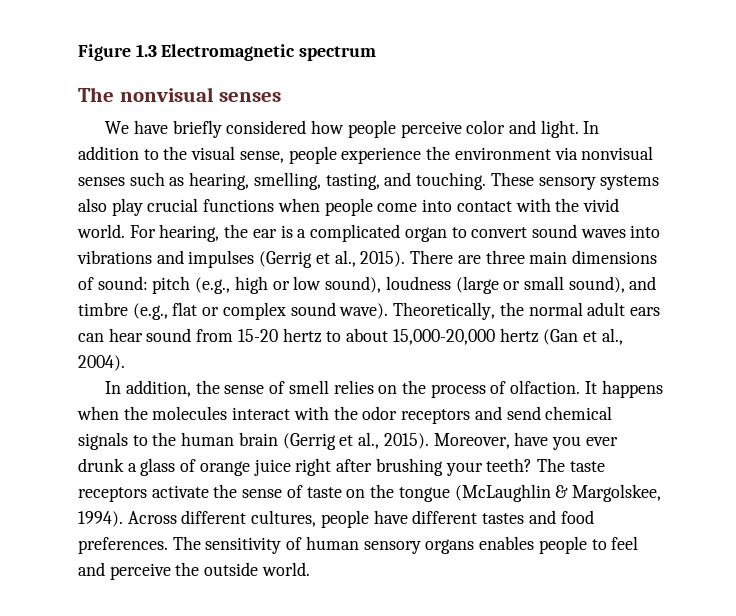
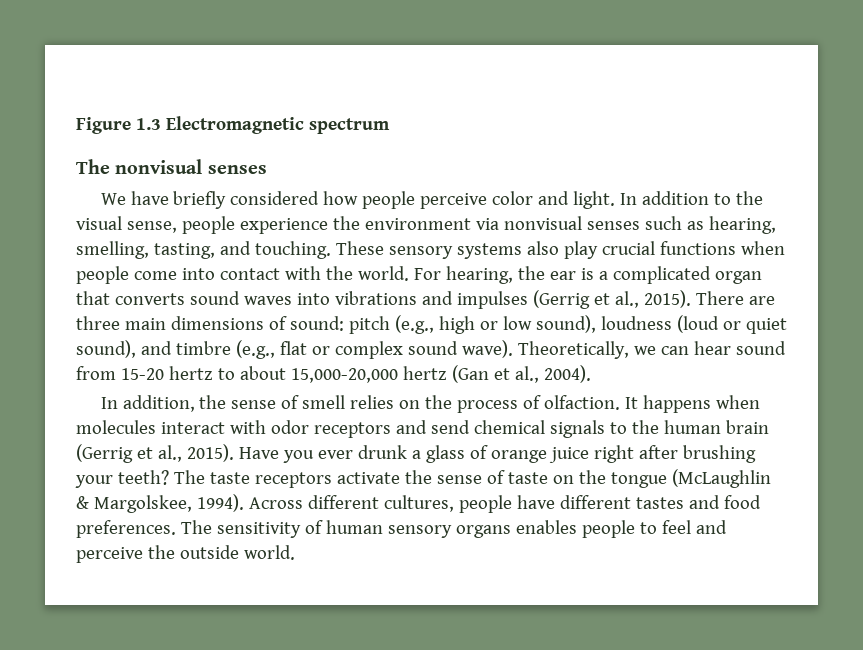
- These sensory systems also play crucial functions when people come into contact with the vivid world.
+ These sensory systems also play crucial functions when people come into contact with the world.
- For hearing, the ear is a complicated organ to convert sound waves into vibrations and impulses (Gerrig et al., 2015).
+ For hearing, the ear is a complicated organ that converts sound waves into vibrations and impulses (Gerrig et al., 2015).
- There are three main dimensions of sound: pitch (e.g., high or low sound), loudness (large or small sound), and timbre (e.g., flat or complex sound wave).
+ There are three main dimensions of sound: pitch (e.g., high or low sound), loudness (loud or quiet sound), and timbre (e.g., flat or complex sound wave).
- Theoretically, the normal adult ears can hear sound from 15-20 hertz to about 15,000-20,000 hertz (Gan et al., 2004).
+ Theoretically, we can hear sound from 15-20 hertz to about 15,000-20,000 hertz (Gan et al., 2004).
- It happens when the molecules interact with the odor receptors and send chemical signals to the human brain (Gerrig et al., 2015).
+ It happens when molecules interact with odor receptors and send chemical signals to the human brain (Gerrig et al., 2015).
- Moreover, have you ever drunk a glass of orange juice right after brushing your teeth?
+ Have you ever drunk a glass of orange juice right after brushing your teeth?

